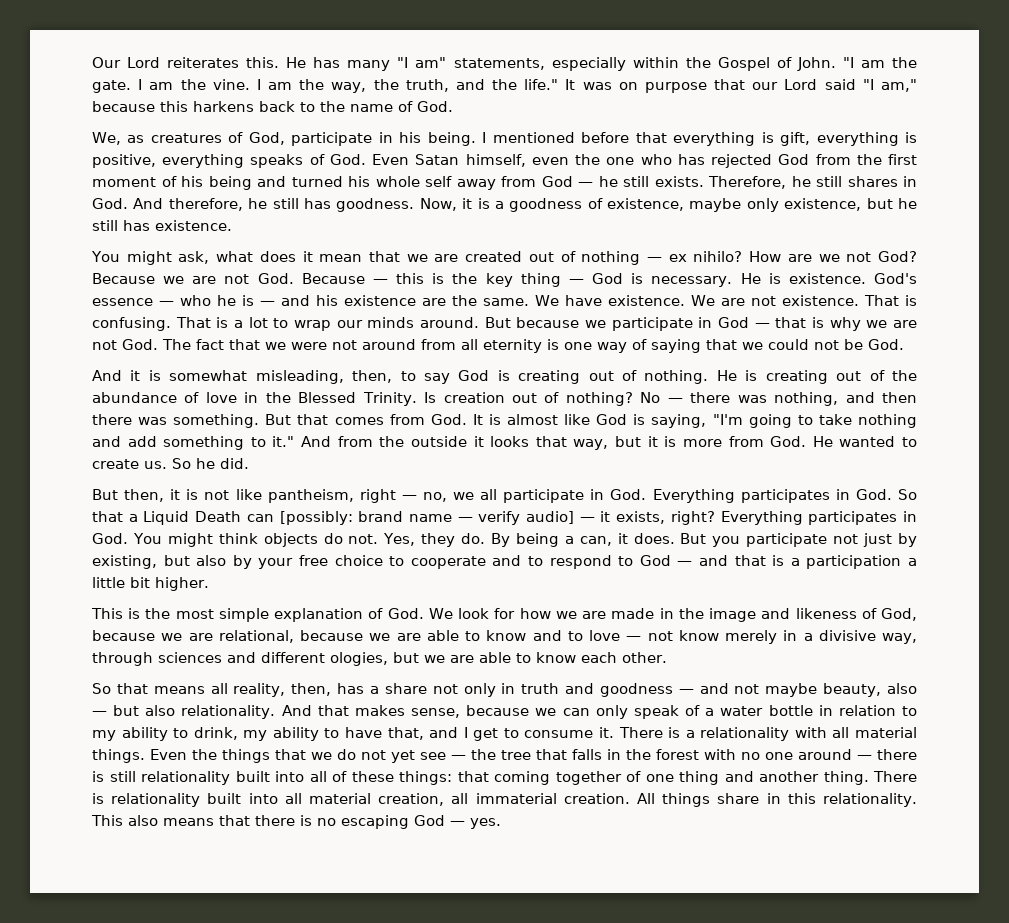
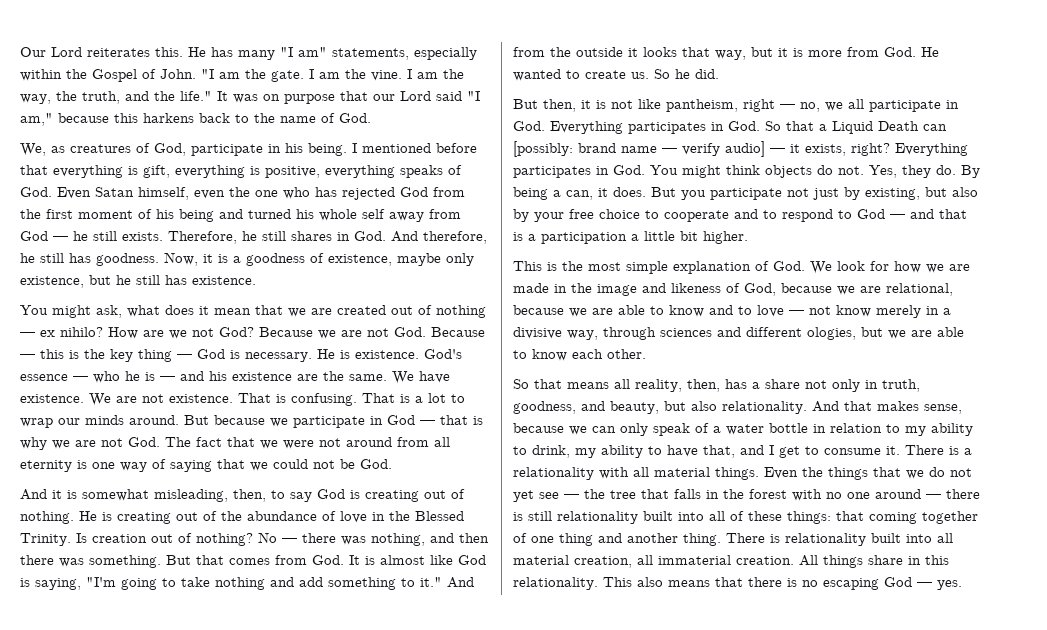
- So that means all reality, then, has a share not only in truth and goodness — and not maybe beauty, also — but also relationality.
+ So that means all reality, then, has a share not only in truth, goodness, and beauty, but also relationality.

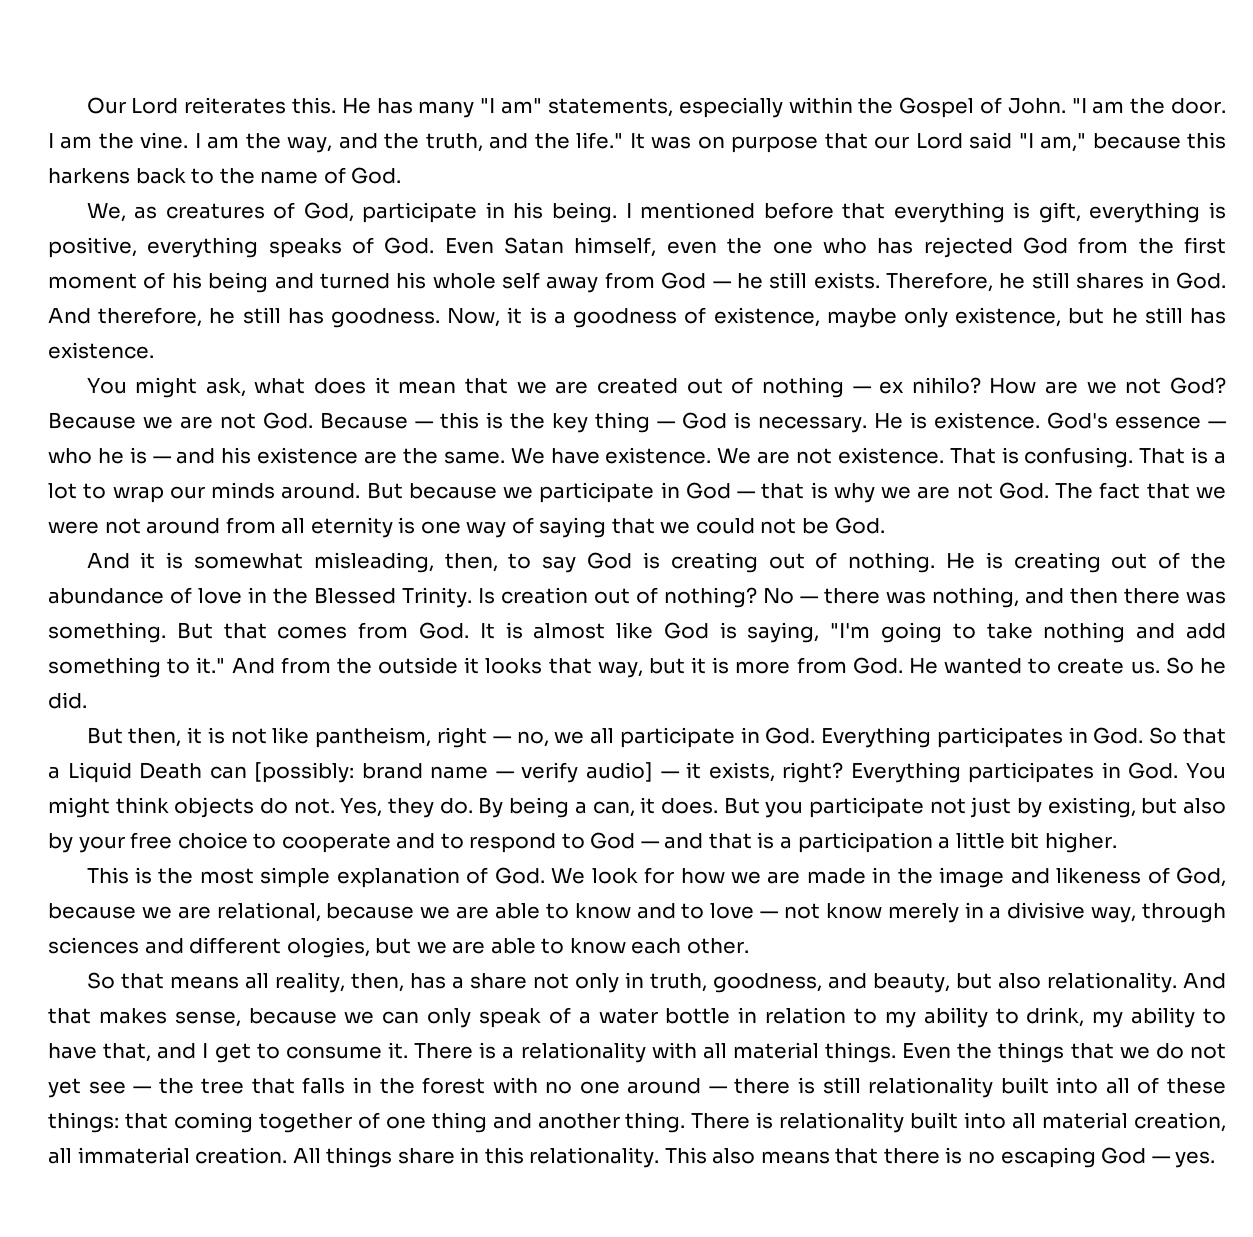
- "I am the gate.
+ "I am the door.
- I am the way, the truth, and the life."
+ I am the way, and the truth, and the life."

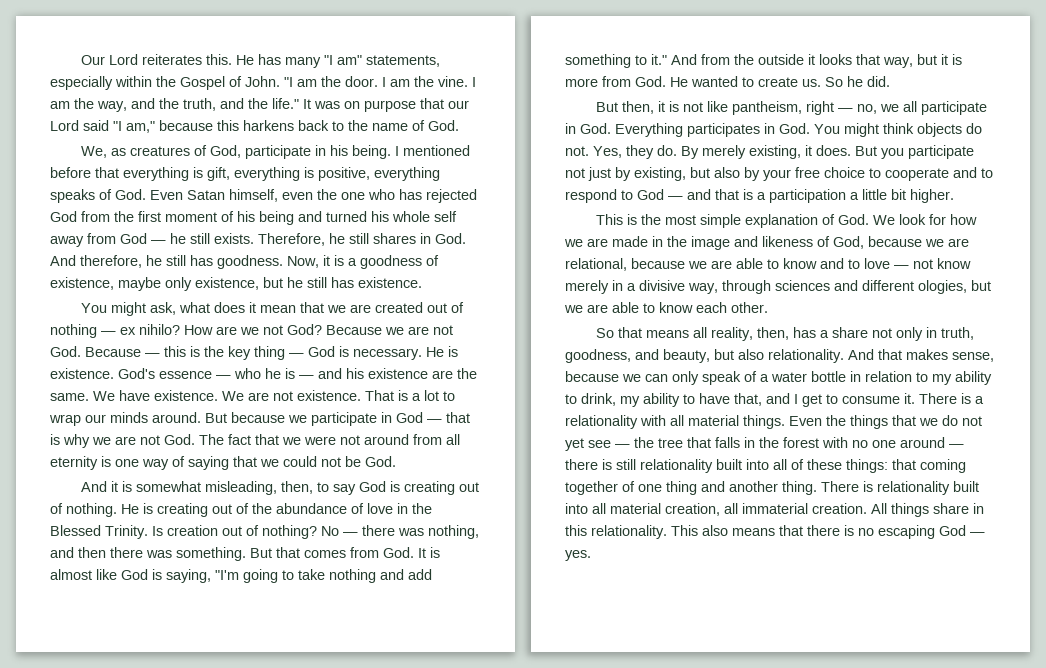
- That is confusing. That is a lot to wrap our minds around.
+ That is a lot to wrap our minds around.
- But then, it is not like pantheism, right — no, we all participate in God. Everything participates in God. So that a Liquid Death can [possibly: brand name — verify audio] — it exists, right? Everything participates in God. You might think objects do not.
+ But then, it is not like pantheism, right — no, we all participate in God. Everything participates in God. You might think objects do not.
- By being a can, it does.
+ By merely existing, it does.

